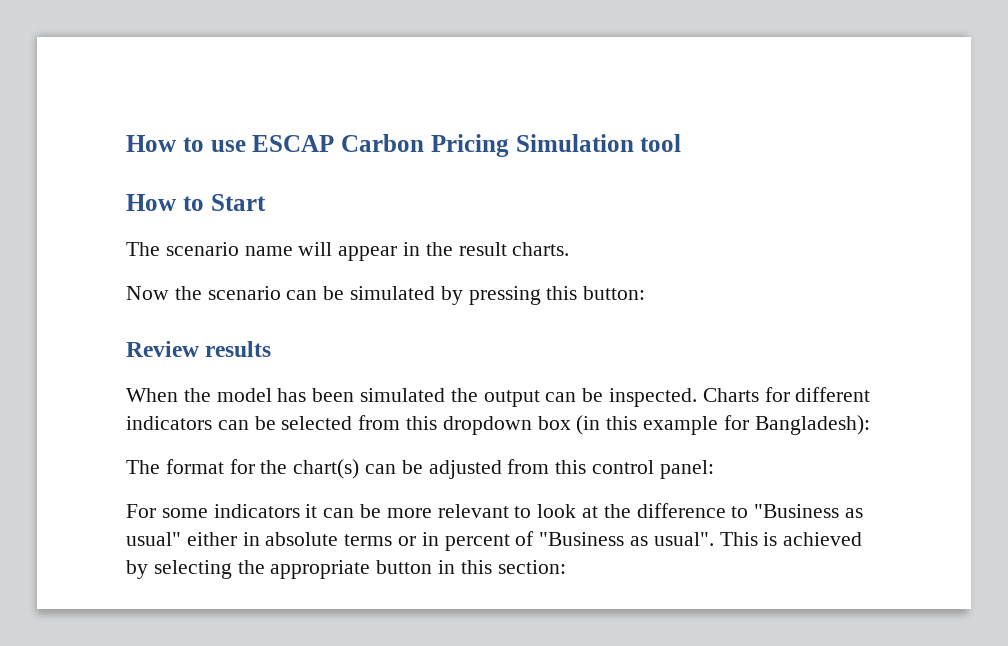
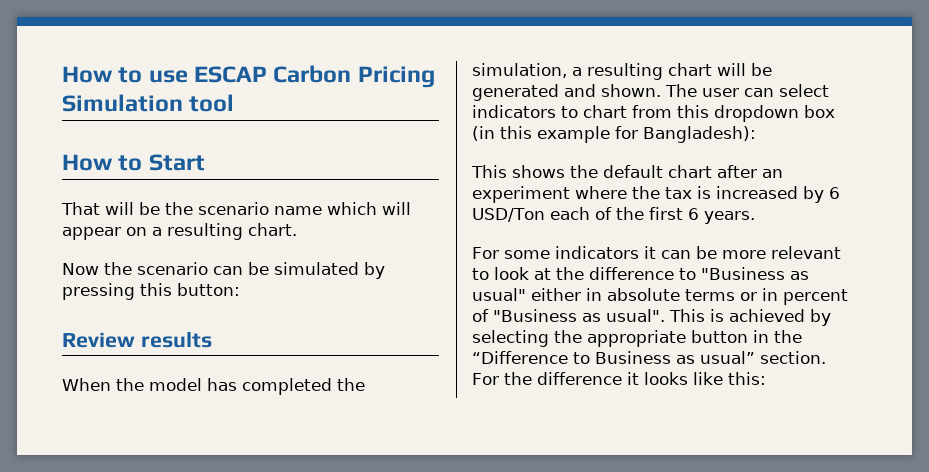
- The scenario name will appear in the result charts.
+ That will be the scenario name which will appear on a resulting chart.
- When the model has been simulated the output can be inspected. Charts for different indicators can be selected from this dropdown box (in this example for Bangladesh):
+ When the model has completed the simulation, a resulting chart will be generated and shown. The user can select indicators to chart from this dropdown box (in this example for Bangladesh):
- The format for the chart(s) can be adjusted from this control panel:
+ This shows the default chart after an experiment where the tax is increased by 6 USD/Ton each of the first 6 years.
- This is achieved by selecting the appropriate button in this section:
+ This is achieved by selecting the appropriate button in the “Difference to Business as usual” section. For the difference it looks like this:

